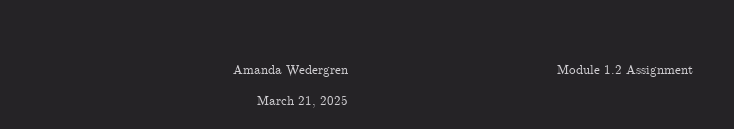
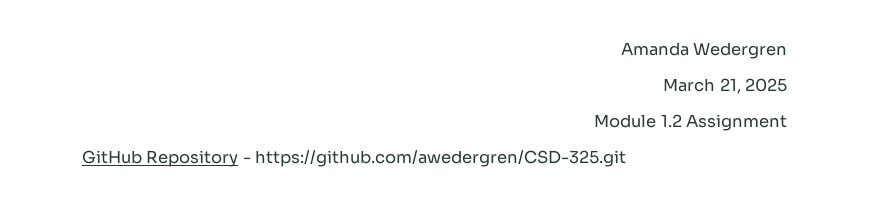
+ GitHub Repository - https://github.com/awedergren/CSD-325.git

